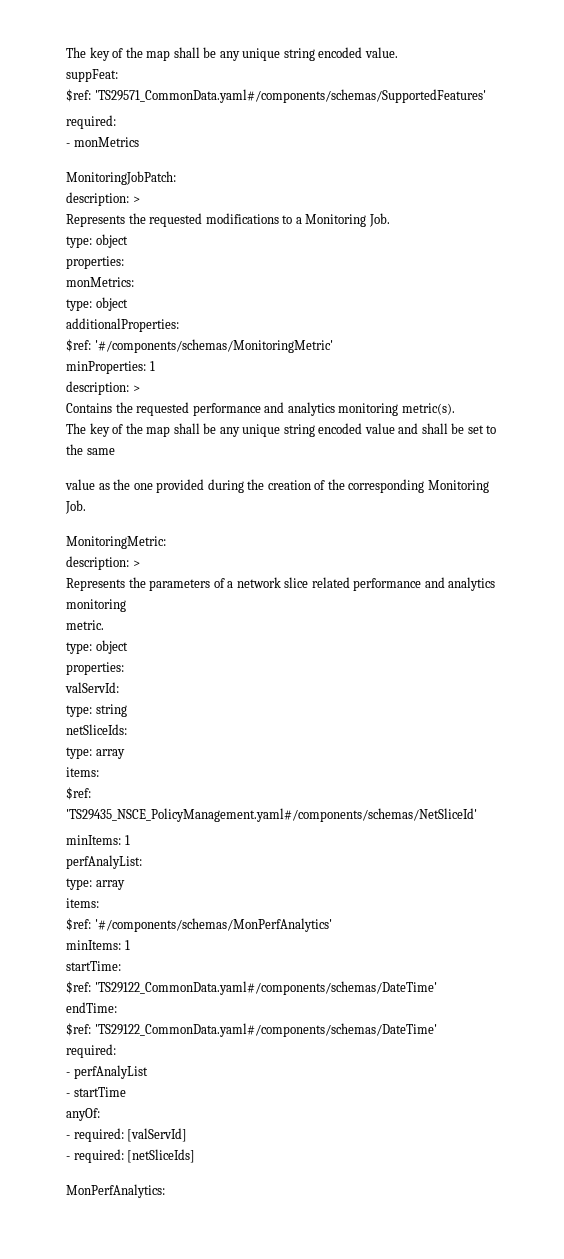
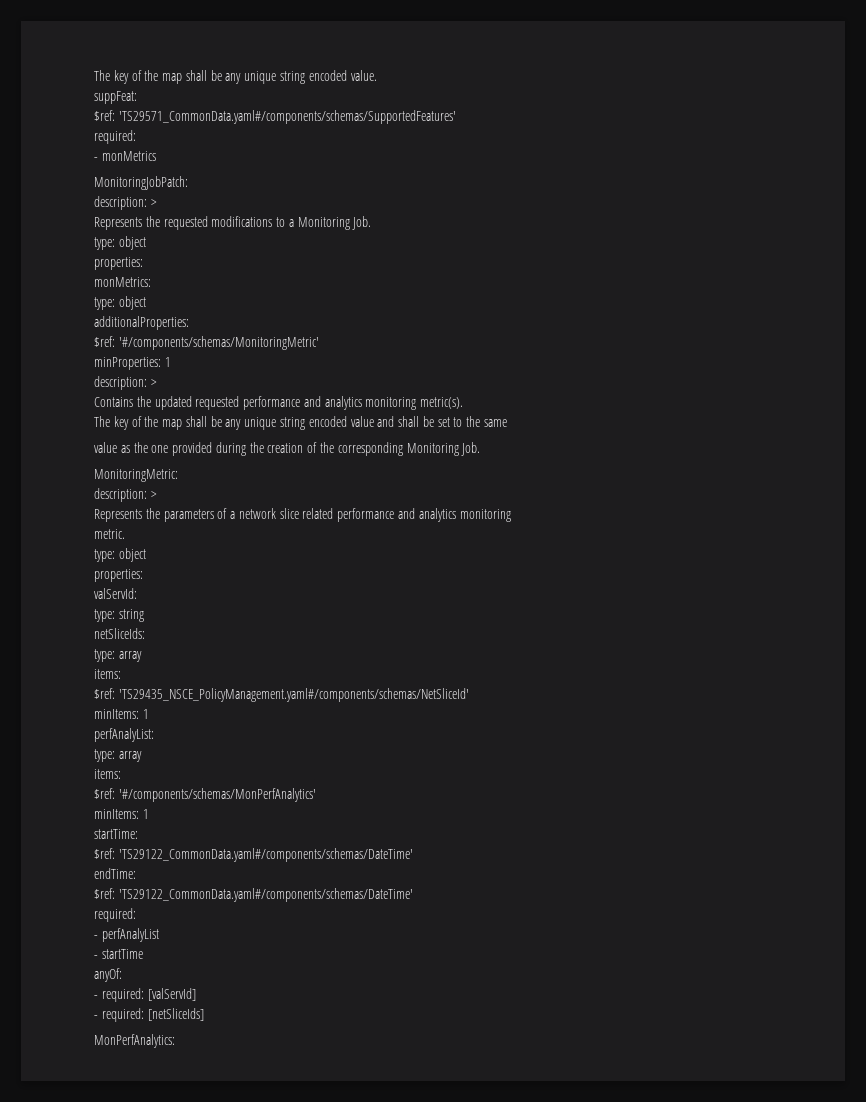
- Contains the requested performance and analytics monitoring metric(s).
+ Contains the updated requested performance and analytics monitoring metric(s).

